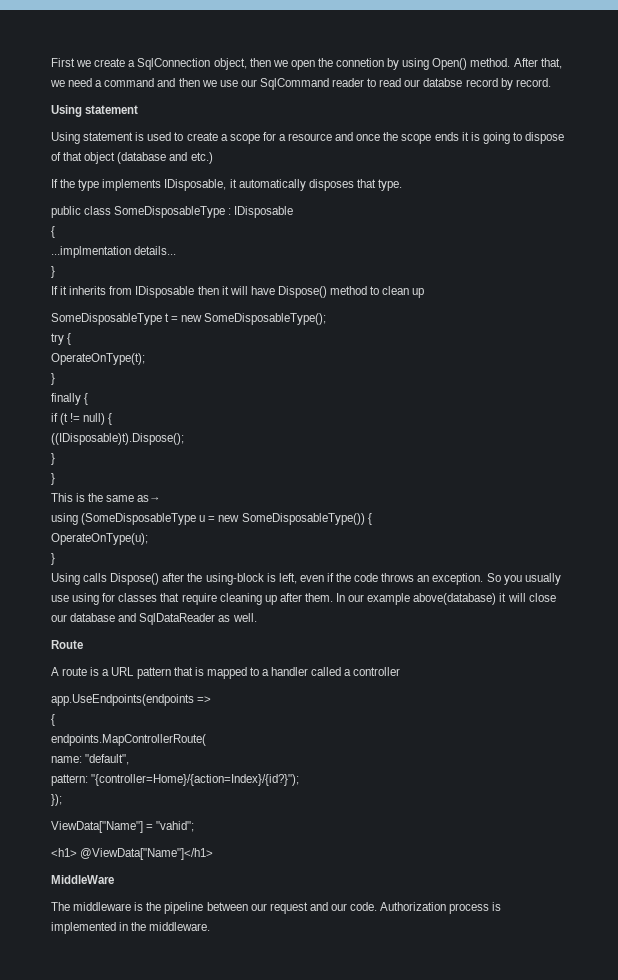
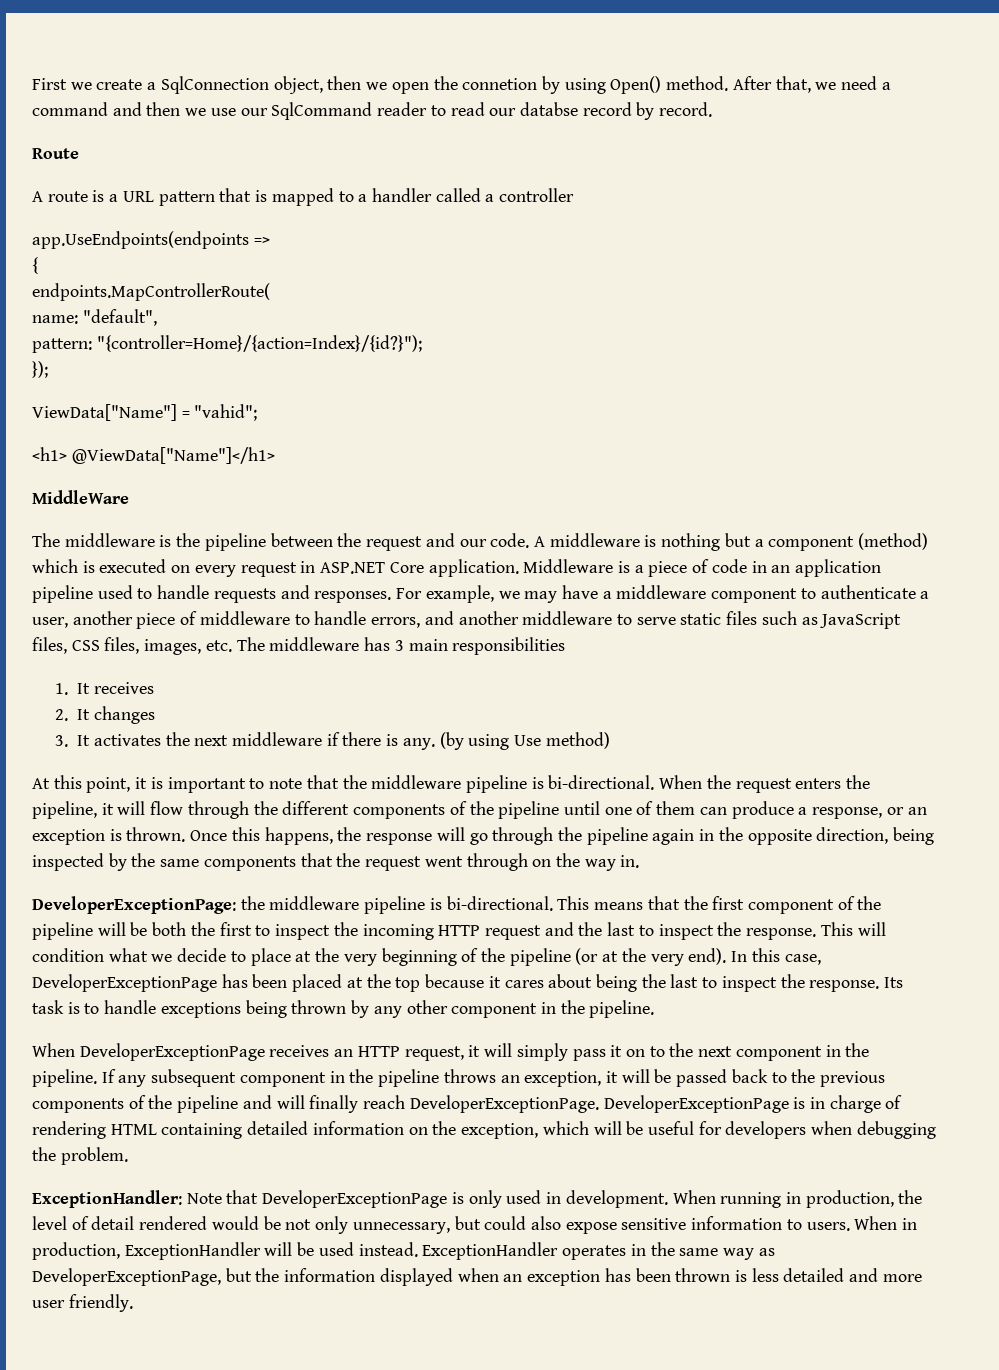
  After that, we need a command and then we use our SqlCommand reader to read our databse record by record.
- Using statement
- Using statement is used to create a scope for a resource and once the scope ends it is going to dispose of that object (database and etc.)
- If the type implements IDisposable, it automatically disposes that type.
- public class SomeDisposableType : IDisposable
- {
- ...implmentation details...
- }
- If it inherits from IDisposable then it will have Dispose() method to clean up
- SomeDisposableType t = new SomeDisposableType();
- try {
- OperateOnType(t);
- }
- finally {
- if (t != null) {
- ((IDisposable)t).Dispose();
- }
- }
- This is the same as→
- using (SomeDisposableType u = new SomeDisposableType()) {
- OperateOnType(u);
- }
- Using calls Dispose() after the using-block is left, even if the code throws an exception. So you usually use using for classes that require cleaning up after them. In our example above(database) it will close our database and SqlDataReader as well.
- The middleware is the pipeline between our request and our code.
+ The middleware is the pipeline between the request and our code.
- Authorization process is implemented in the middleware.
+ A middleware is nothing but a component (method) which is executed on every request in ASP.NET Core application. Middleware is a piece of code in an application pipeline used to handle requests and responses. For example, we may have a middleware component to authenticate a user, another piece of middleware to handle errors, and another middleware to serve static files such as JavaScript files, CSS files, images, etc. The middleware has 3 main responsibilities
+ 1. It receives
+ 2. It changes
+ 3. It activates the next middleware if there is any. (by using Use method)
+ At this point, it is important to note that the middleware pipeline is bi-directional. When the request enters the pipeline, it will flow through the different components of the pipeline until one of them can produce a response, or an exception is thrown. Once this happens, the response will go through the pipeline again in the opposite direction, being inspected by the same components that the request went through on the way in.
+ DeveloperExceptionPage: the middleware pipeline is bi-directional. This means that the first component of the pipeline will be both the first to inspect the incoming HTTP request and the last to inspect the response. This will condition what we decide to place at the very beginning of the pipeline (or at the very end). In this case, DeveloperExceptionPage has been placed at the top because it cares about being the last to inspect the response. Its task is to handle exceptions being thrown by any other component in the pipeline.
+ When DeveloperExceptionPage receives an HTTP request, it will simply pass it on to the next component in the pipeline. If any subsequent component in the pipeline throws an exception, it will be passed back to the previous components of the pipeline and will finally reach DeveloperExceptionPage. DeveloperExceptionPage is in charge of rendering HTML containing detailed information on the exception, which will be useful for developers when debugging the problem.
+ ExceptionHandler: Note that DeveloperExceptionPage is only used in development. When running in production, the level of detail rendered would be not only unnecessary, but could also expose sensitive information to users. When in production, ExceptionHandler will be used instead. ExceptionHandler operates in the same way as DeveloperExceptionPage, but the information displayed when an exception has been thrown is less detailed and more user friendly.

